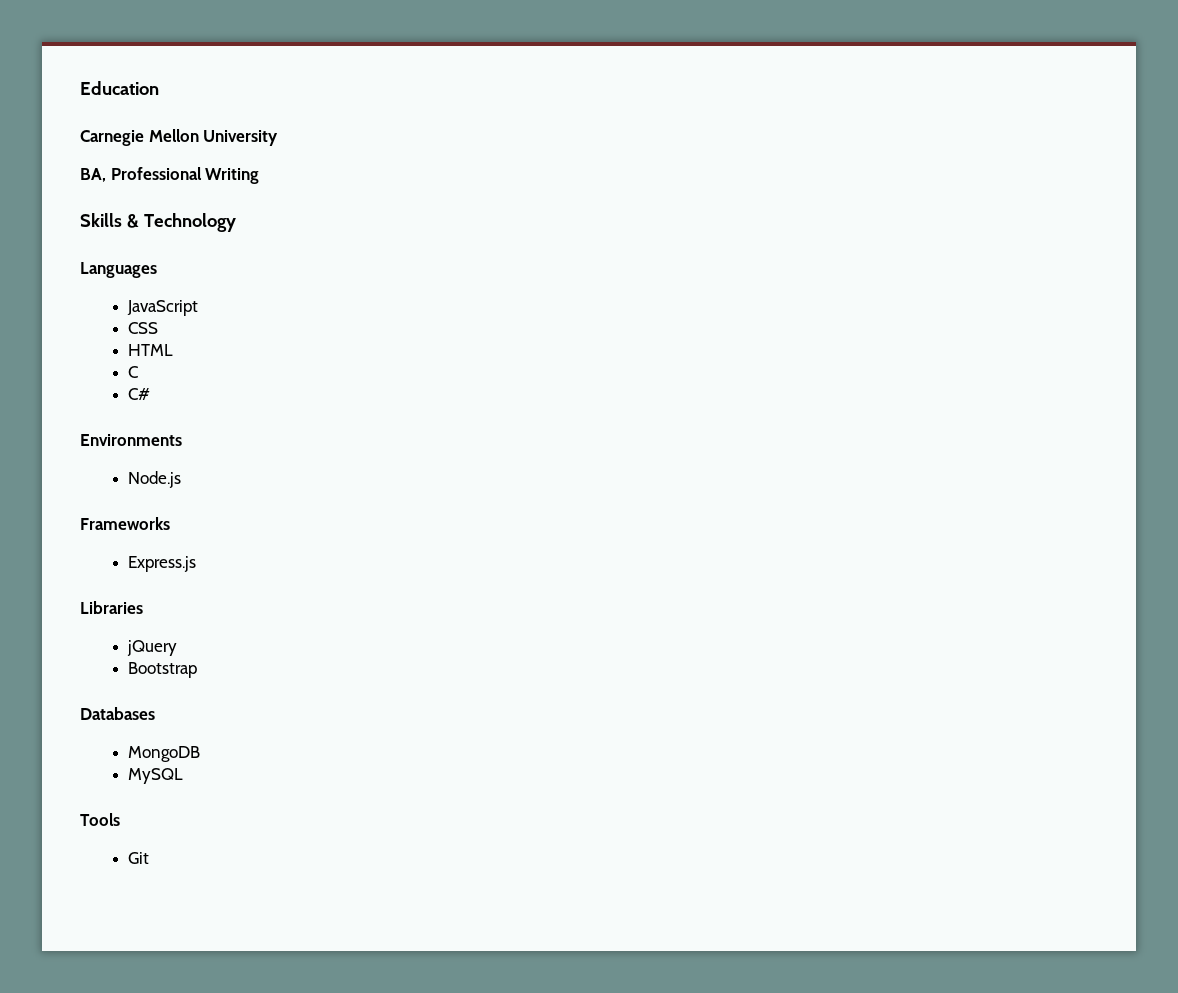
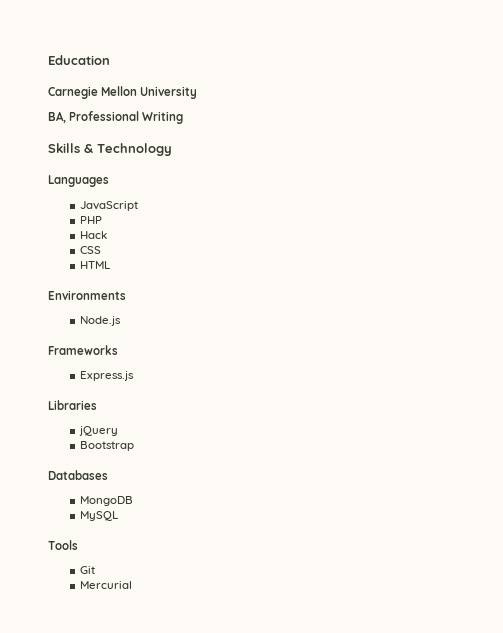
+ PHP
+ Hack
- C
- C#
+ Mercurial

